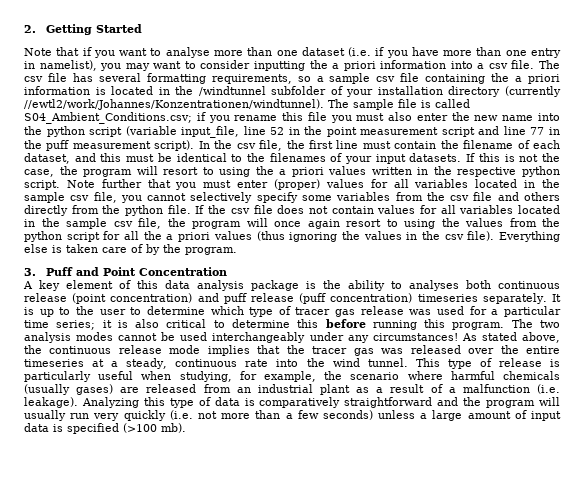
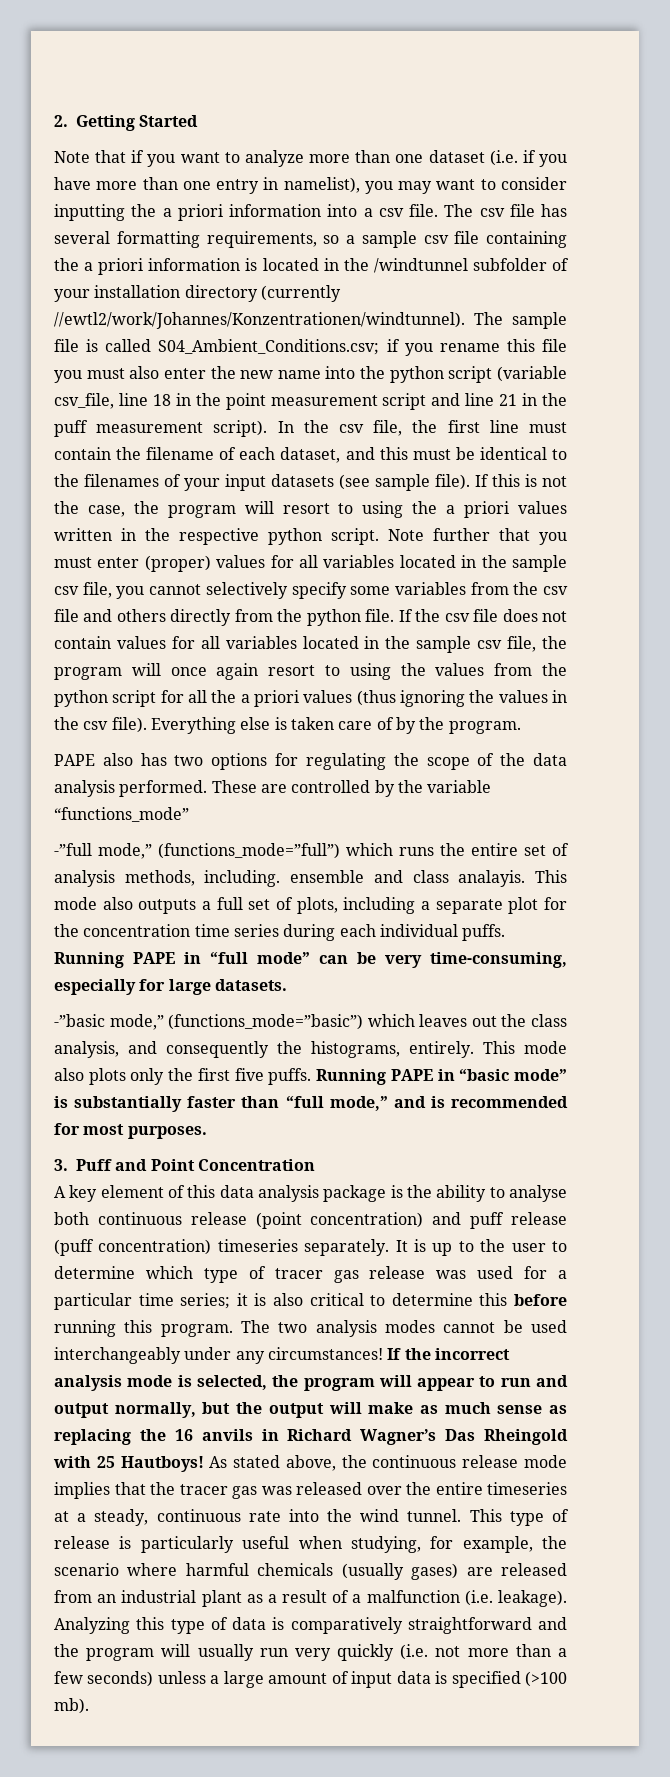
- Note that if you want to analyse more than one dataset (i.e. if you have more than one entry in namelist), you may want to consider inputting the a priori information into a csv file.
+ Note that if you want to analyze more than one dataset (i.e. if you have more than one entry in namelist), you may want to consider inputting the a priori information into a csv file.
- The sample file is called S04_Ambient_Conditions.csv; if you rename this file you must also enter the new name into the python script (variable input_file, line 52 in the point measurement script and line 77 in the puff measurement script).
+ The sample file is called S04_Ambient_Conditions.csv; if you rename this file you must also enter the new name into the python script (variable csv_file, line 18 in the point measurement script and line 21 in the puff measurement script).
- In the csv file, the first line must contain the filename of each dataset, and this must be identical to the filenames of your input datasets.
+ In the csv file, the first line must contain the filename of each dataset, and this must be identical to the filenames of your input datasets (see sample file).
+ PAPE also has two options for regulating the scope of the data analysis performed. These are controlled by the variable “functions_mode”
+ -”full mode,” (functions_mode=”full”) which runs the entire set of analysis methods, including. ensemble and class analayis. This mode also outputs a full set of plots, including a separate plot for the concentration time series during each individual puffs. Running PAPE in “full mode” can be very time-consuming, especially for large datasets.
+ -”basic mode,” (functions_mode=”basic”) which leaves out the class analysis, and consequently the histograms, entirely. This mode also plots only the first five puffs. Running PAPE in “basic mode” is substantially faster than “full mode,” and is recommended for most purposes.
- A key element of this data analysis package is the ability to analyses both continuous release (point concentration) and puff release (puff concentration) timeseries separately.
+ A key element of this data analysis package is the ability to analyse both continuous release (point concentration) and puff release (puff concentration) timeseries separately.
+ If the incorrect analysis mode is selected, the program will appear to run and output normally, but the output will make as much sense as replacing the 16 anvils in Richard Wagner’s Das Rheingold with 25 Hautboys!

